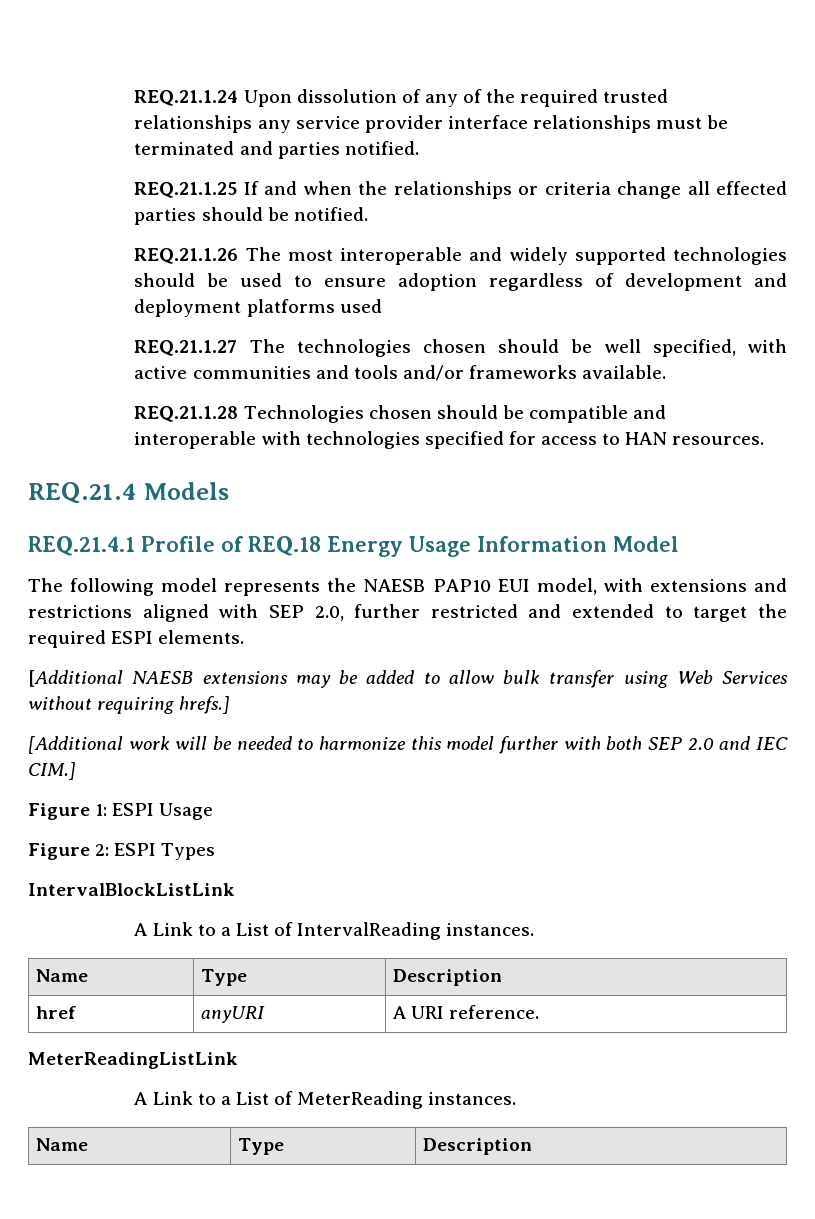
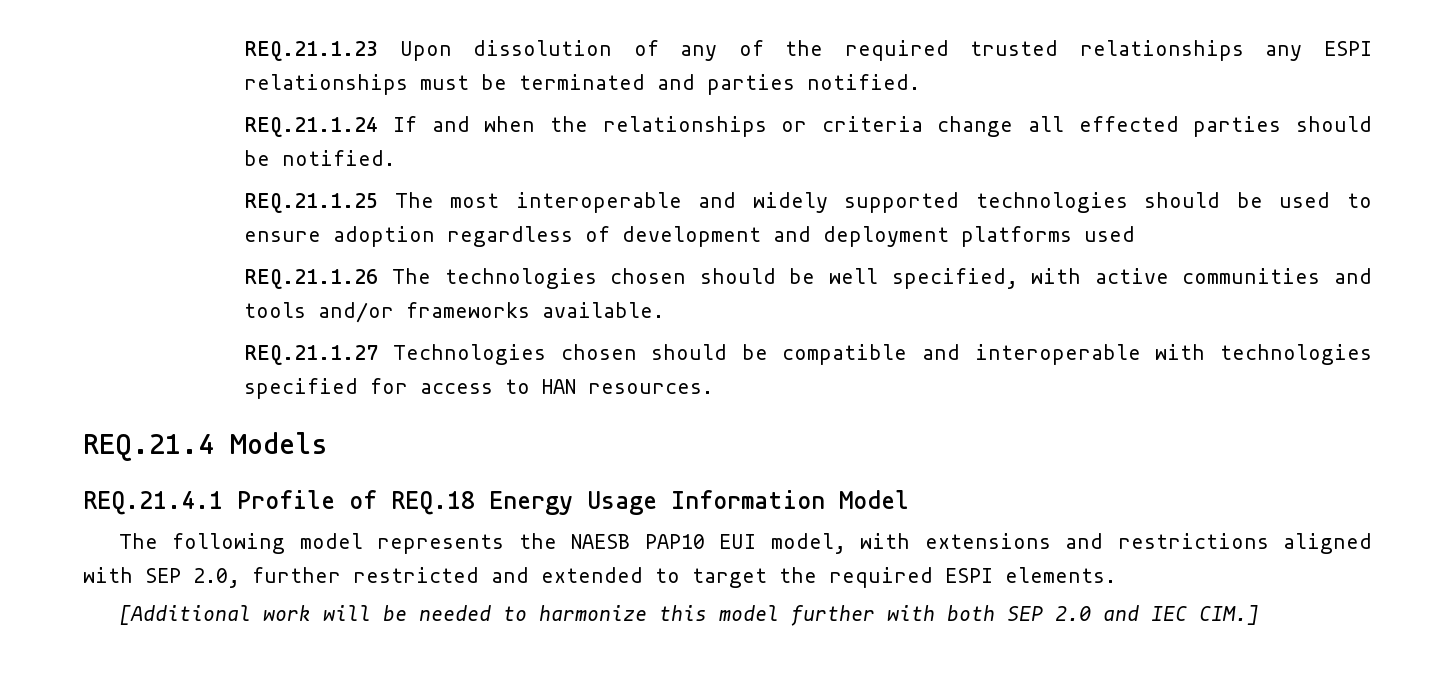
- REQ.21.1.24 Upon dissolution of any of the required trusted relationships any service provider interface relationships must be terminated and parties notified.
+ REQ.21.1.23 Upon dissolution of any of the required trusted relationships any ESPI relationships must be terminated and parties notified.
- REQ.21.1.25 If and when the relationships or criteria change all effected parties should be notified.
+ REQ.21.1.24 If and when the relationships or criteria change all effected parties should be notified.
- REQ.21.1.26 The most interoperable and widely supported technologies should be used to ensure adoption regardless of development and deployment platforms used
+ REQ.21.1.25 The most interoperable and widely supported technologies should be used to ensure adoption regardless of development and deployment platforms used
- REQ.21.1.27 The technologies chosen should be well specified, with active communities and tools and/or frameworks available.
+ REQ.21.1.26 The technologies chosen should be well specified, with active communities and tools and/or frameworks available.
- REQ.21.1.28 Technologies chosen should be compatible and interoperable with technologies specified for access to HAN resources.
+ REQ.21.1.27 Technologies chosen should be compatible and interoperable with technologies specified for access to HAN resources.
- [Additional NAESB extensions may be added to allow bulk transfer using Web Services without requiring hrefs.]
- Figure 1: ESPI Usage
- Figure 2: ESPI Types
- IntervalBlockListLink
- A Link to a List of IntervalReading instances.
- Name | Type | Description
- href | anyURI | A URI reference.
- MeterReadingListLink
- A Link to a List of MeterReading instances.
- Name | Type | Description

